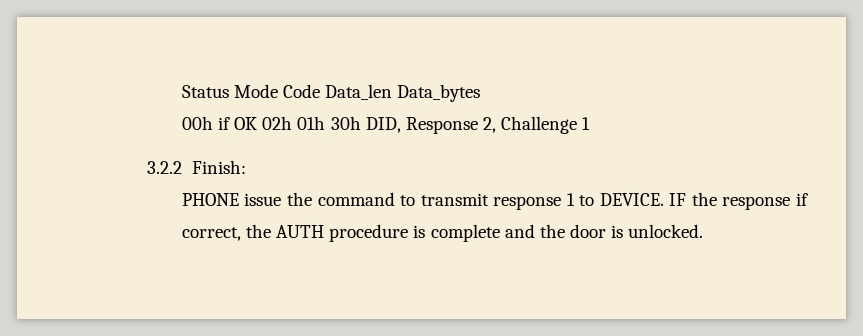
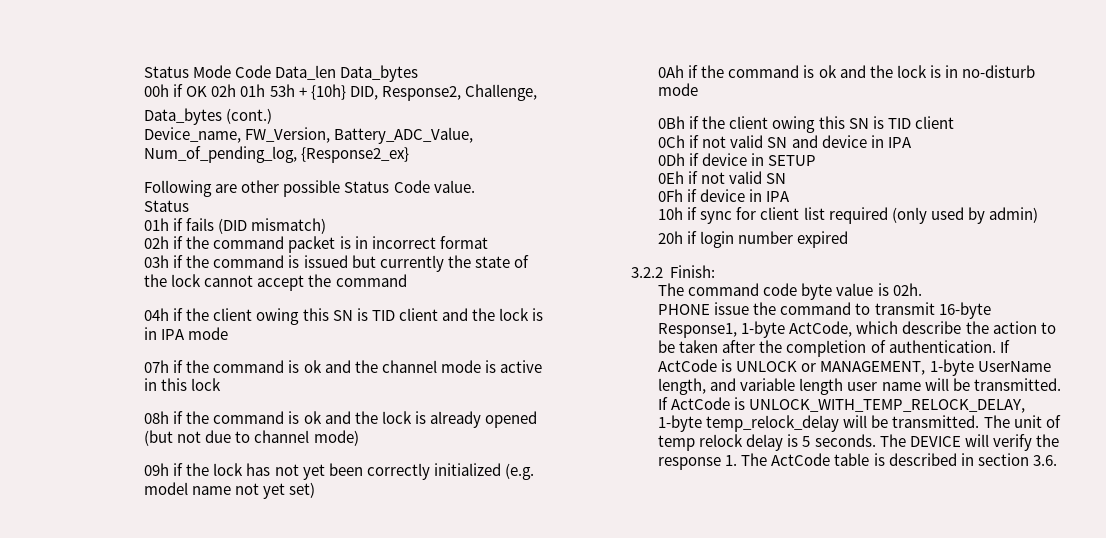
- 00h if OK 02h 01h 30h DID, Response 2, Challenge 1
+ 00h if OK 02h 01h 53h + {10h} DID, Response2, Challenge,
+ Data_bytes (cont.)
+ Device_name, FW_Version, Battery_ADC_Value, Num_of_pending_log, {Response2_ex}
+ Following are other possible Status Code value.
+ Status
+ 01h if fails (DID mismatch)
+ 02h if the command packet is in incorrect format
+ 03h if the command is issued but currently the state of the lock cannot accept the command
+ 04h if the client owing this SN is TID client and the lock is in IPA mode
+ 07h if the command is ok and the channel mode is active in this lock
+ 08h if the command is ok and the lock is already opened (but not due to channel mode)
+ 09h if the lock has not yet been correctly initialized (e.g. model name not yet set)
+ 0Ah if the command is ok and the lock is in no-disturb mode
+ 0Bh if the client owing this SN is TID client
+ 0Ch if not valid SN and device in IPA
+ 0Dh if device in SETUP
+ 0Eh if not valid SN
+ 0Fh if device in IPA
+ 10h if sync for client list required (only used by admin)
+ 20h if login number expired
  3.2.2 Finish:
+ The command code byte value is 02h.
- PHONE issue the command to transmit response 1 to DEVICE. IF the response if correct, the AUTH procedure is complete and the door is unlocked.
+ PHONE issue the command to transmit 16-byte Response1, 1-byte ActCode, which describe the action to be taken after the completion of authentication. If ActCode is UNLOCK or MANAGEMENT, 1-byte UserName length, and variable length user name will be transmitted. If ActCode is UNLOCK_WITH_TEMP_RELOCK_DELAY, 1-byte temp_relock_delay will be transmitted. The unit of temp relock delay is 5 seconds. The DEVICE will verify the response 1. The ActCode table is described in section 3.6.

